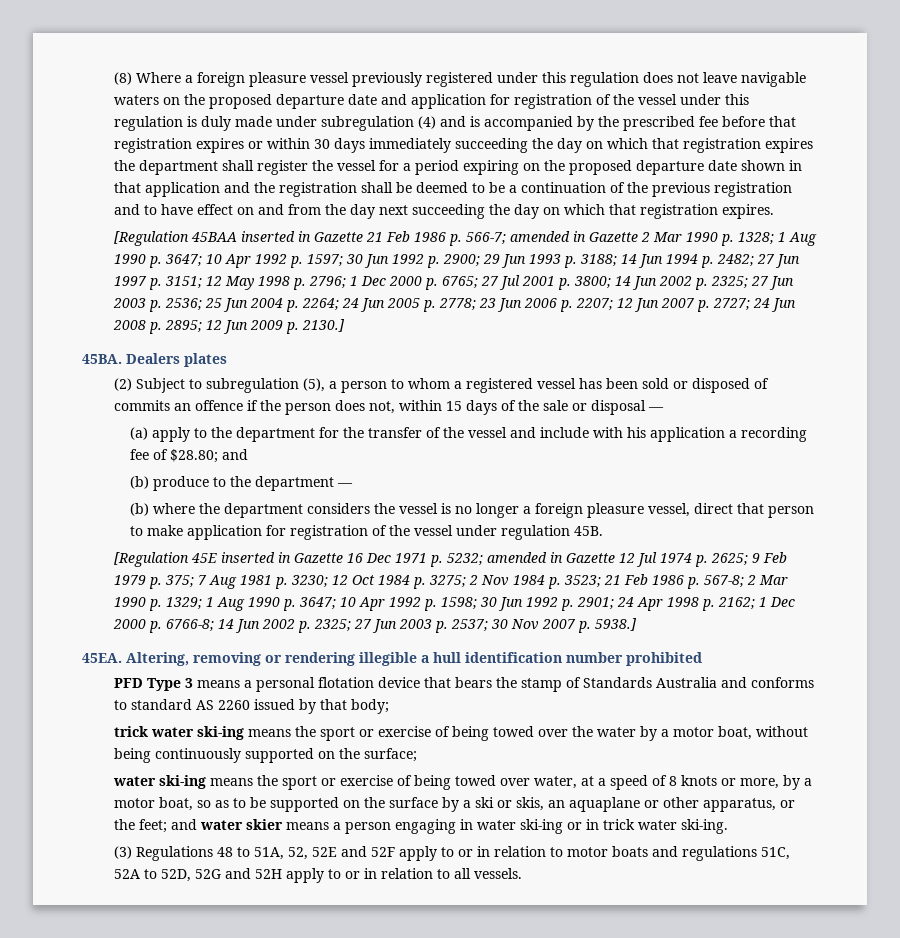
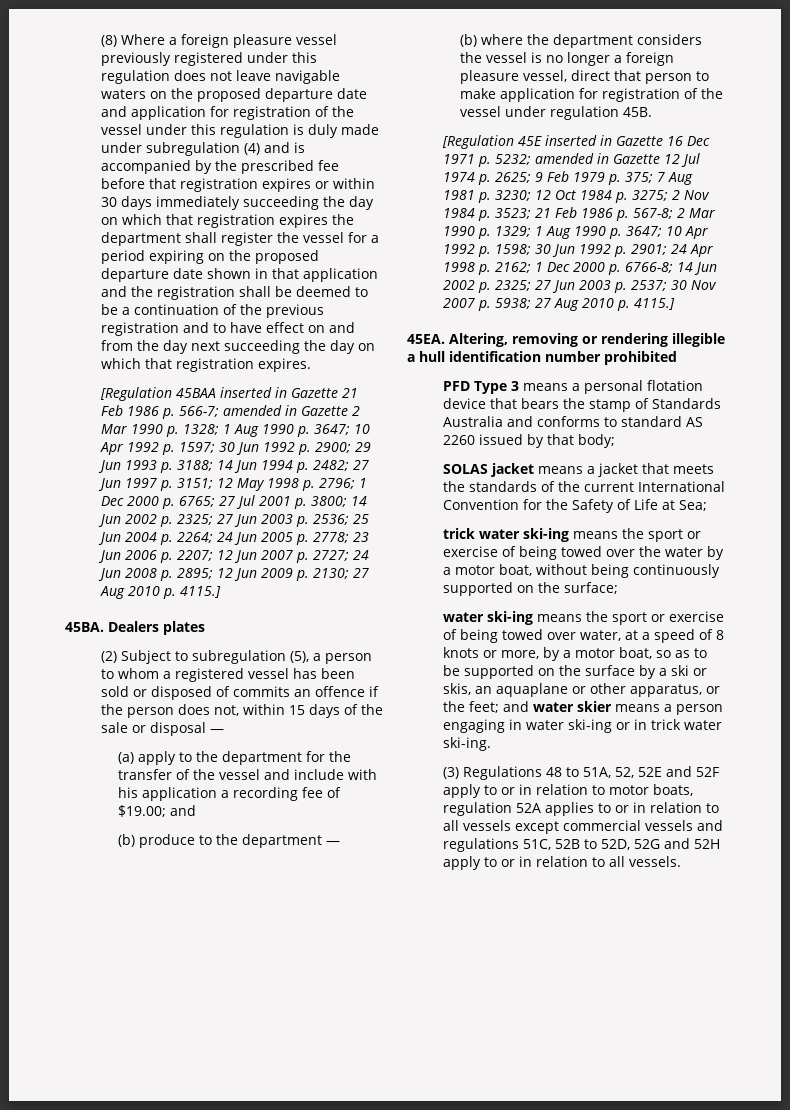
- 12 Jun 2009 p. 2130.]
+ 12 Jun 2009 p. 2130; 27 Aug 2010 p. 4115.]
- (a) apply to the department for the transfer of the vessel and include with his application a recording fee of $28.80; and
+ (a) apply to the department for the transfer of the vessel and include with his application a recording fee of $19.00; and
- 30 Nov 2007 p. 5938.]
+ 30 Nov 2007 p. 5938; 27 Aug 2010 p. 4115.]
+ SOLAS jacket means a jacket that meets the standards of the current International Convention for the Safety of Life at Sea;
- (3) Regulations 48 to 51A, 52, 52E and 52F apply to or in relation to motor boats and regulations 51C, 52A to 52D, 52G and 52H apply to or in relation to all vessels.
+ (3) Regulations 48 to 51A, 52, 52E and 52F apply to or in relation to motor boats, regulation 52A applies to or in relation to all vessels except commercial vessels and regulations 51C, 52B to 52D, 52G and 52H apply to or in relation to all vessels.

